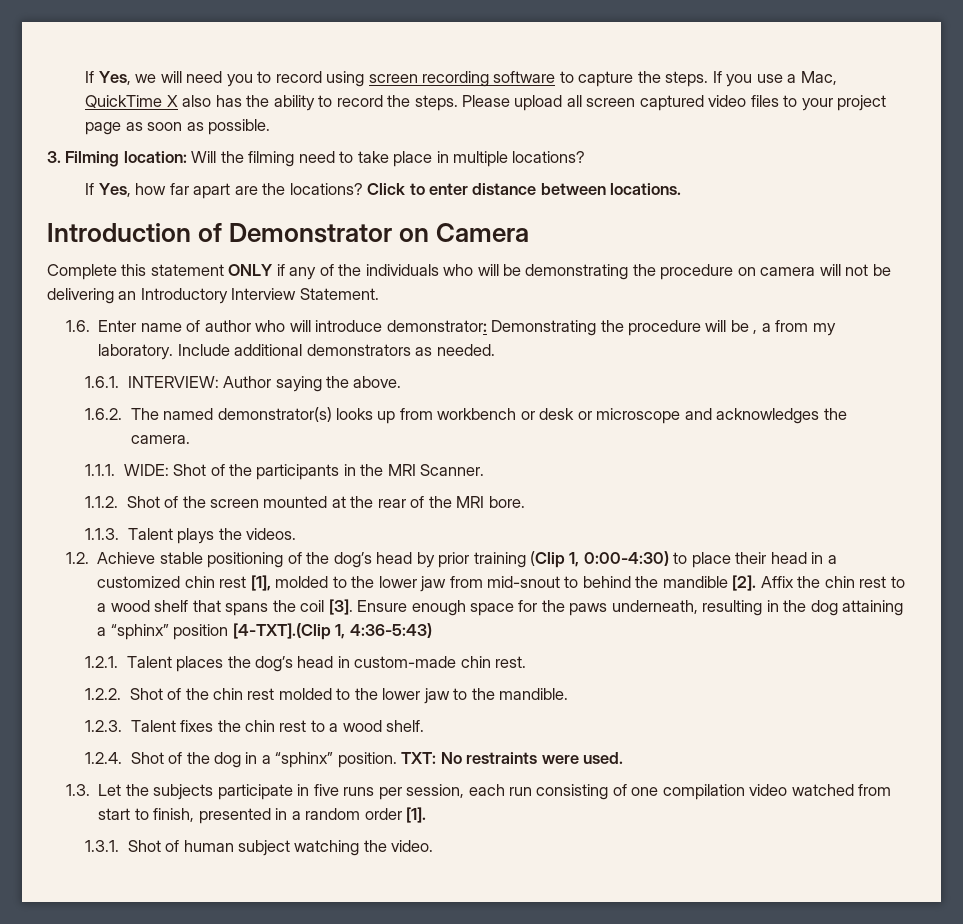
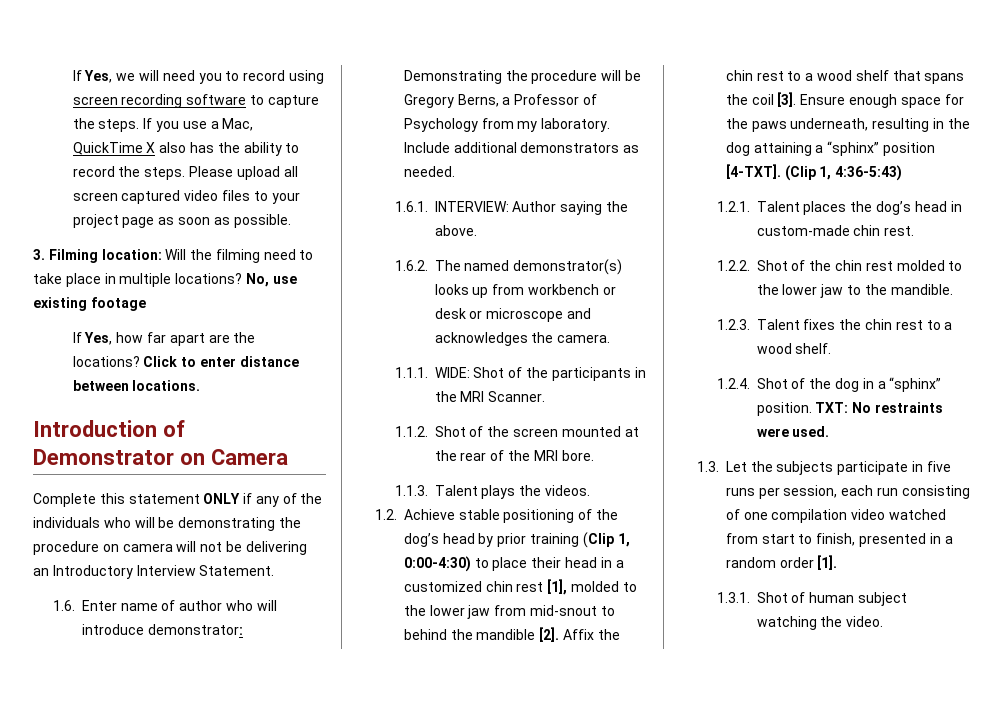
+ No, use existing footage
- 1.6. Enter name of author who will introduce demonstrator: Demonstrating the procedure will be , a from my laboratory.
+ 1.6. Enter name of author who will introduce demonstrator: Demonstrating the procedure will be Gregory Berns, a Professor of Psychology from my laboratory.
- Ensure enough space for the paws underneath, resulting in the dog attaining a “sphinx” position [4-TXT].(Clip 1, 4:36-5:43)
+ Ensure enough space for the paws underneath, resulting in the dog attaining a “sphinx” position [4-TXT]. (Clip 1, 4:36-5:43)

